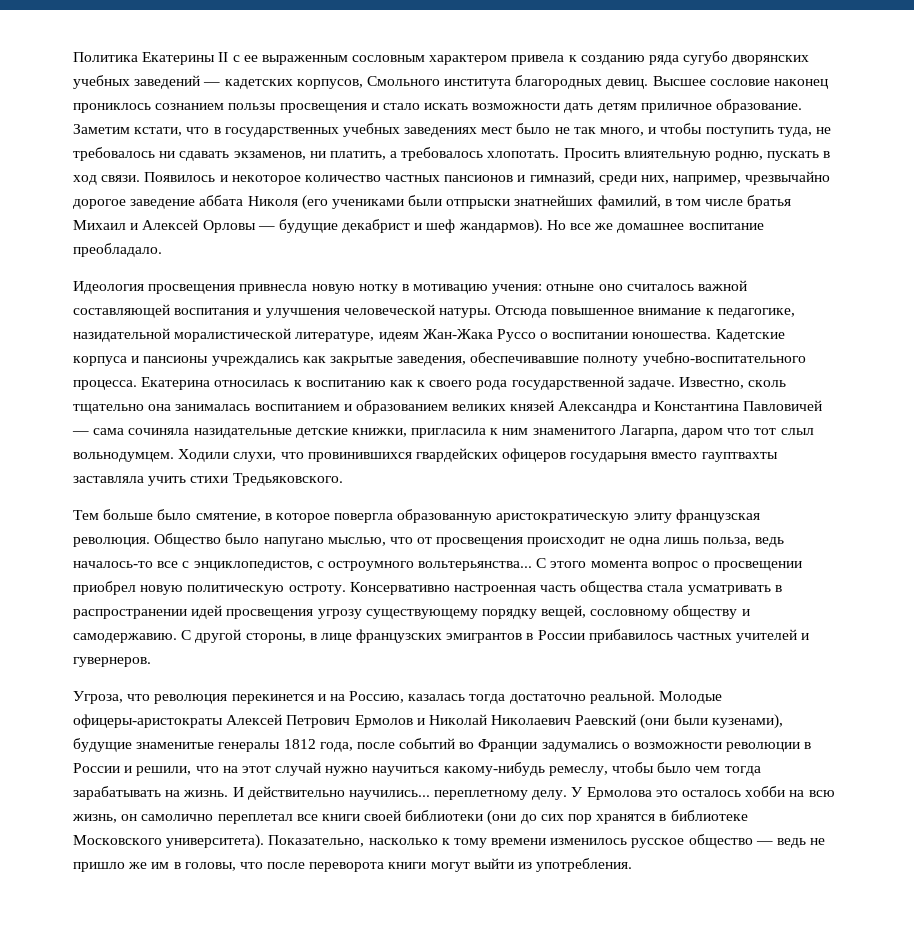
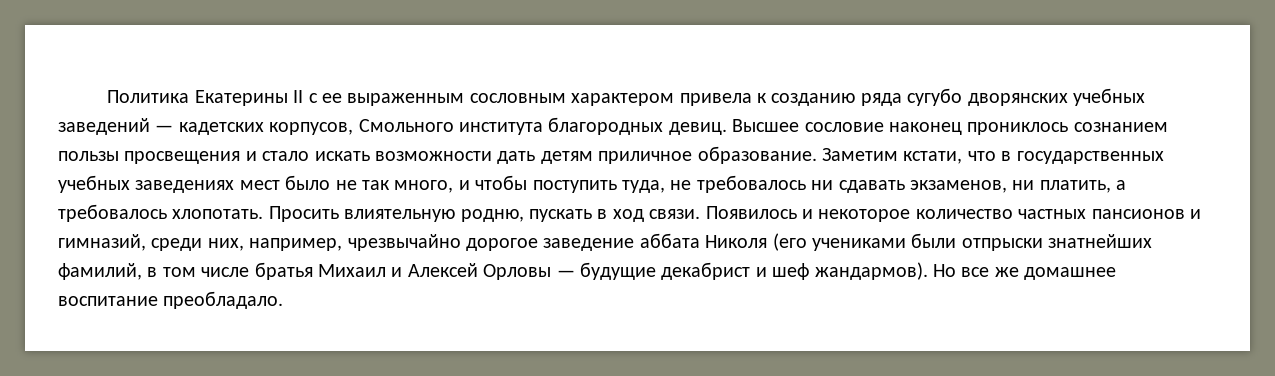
- Идеология просвещения привнесла новую нотку в мотивацию учения: отныне оно считалось важной составляющей воспитания и улучшения человеческой натуры. Отсюда повышенное внимание к педагогике, назидательной моралистической литературе, идеям Жан-Жака Руссо о воспитании юношества. Кадетские корпуса и пансионы учреждались как закрытые заведения, обеспечивавшие полноту учебно-воспитательного процесса. Екатерина относилась к воспитанию как к своего рода государственной задаче. Известно, сколь тщательно она занималась воспитанием и образованием великих князей Александра и Константина Павловичей — сама сочиняла назидательные детские книжки, пригласила к ним знаменитого Лагарпа, даром что тот слыл вольнодумцем. Ходили слухи, что провинившихся гвардейских офицеров государыня вместо гауптвахты заставляла учить стихи Тредьяковского.
- Тем больше было смятение, в которое повергла образованную аристократическую элиту французская революция. Общество было напугано мыслью, что от просвещения происходит не одна лишь польза, ведь началось-то все с энциклопедистов, с остроумного вольтерьянства... С этого момента вопрос о просвещении приобрел новую политическую остроту. Консервативно настроенная часть общества стала усматривать в распространении идей просвещения угрозу существующему порядку вещей, сословному обществу и самодержавию. С другой стороны, в лице французских эмигрантов в России прибавилось частных учителей и гувернеров.
- Угроза, что революция перекинется и на Россию, казалась тогда достаточно реальной. Молодые офицеры-аристократы Алексей Петрович Ермолов и Николай Николаевич Раевский (они были кузенами), будущие знаменитые генералы 1812 года, после событий во Франции задумались о возможности революции в России и решили, что на этот случай нужно научиться какому-нибудь ремеслу, чтобы было чем тогда зарабатывать на жизнь. И действительно научились... переплетному делу. У Ермолова это осталось хобби на всю жизнь, он самолично переплетал все книги своей библиотеки (они до сих пор хранятся в библиотеке Московского университета). Показательно, насколько к тому времени изменилось русское общество — ведь не пришло же им в головы, что после переворота книги могут выйти из употребления.

